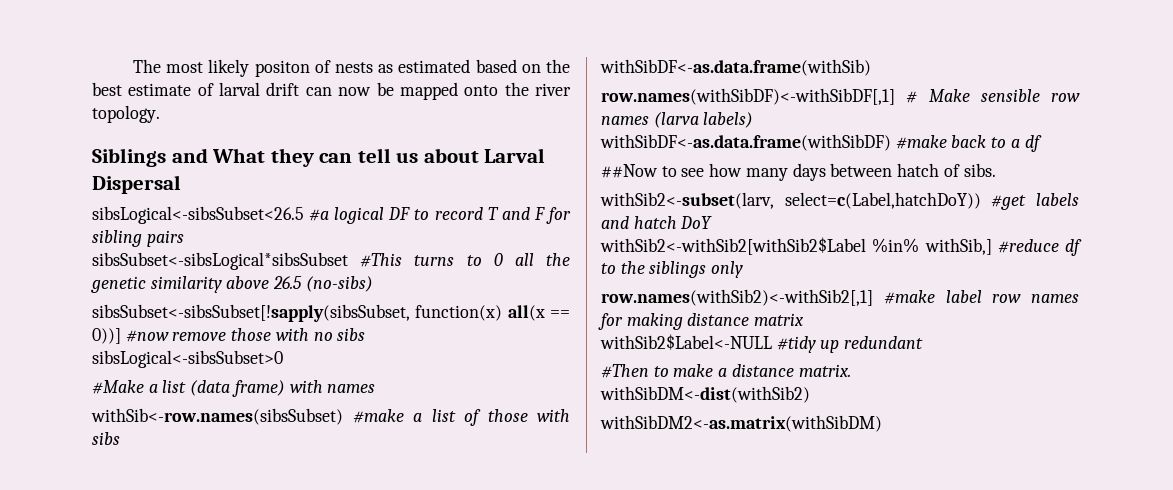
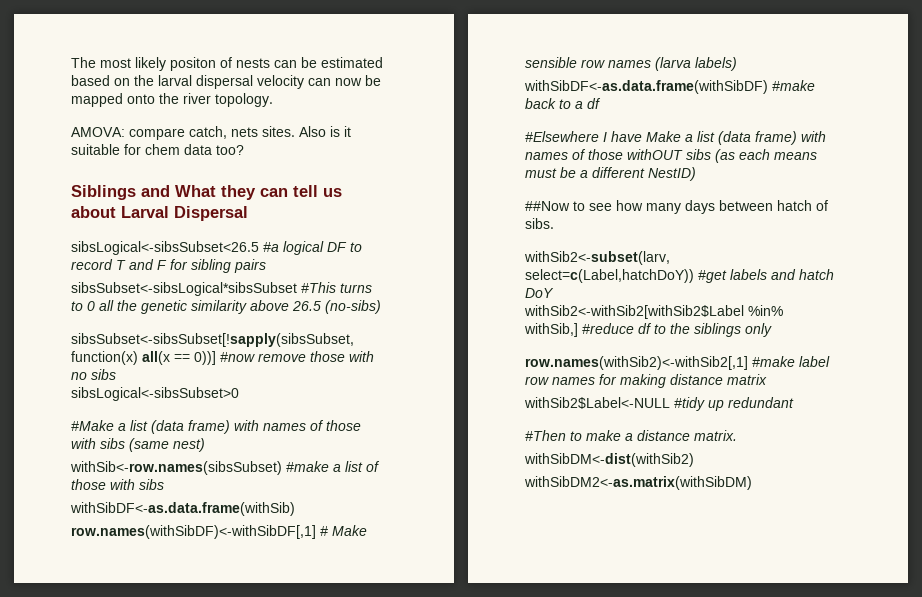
- The most likely positon of nests as estimated based on the best estimate of larval drift can now be mapped onto the river topology.
+ The most likely positon of nests can be estimated based on the larval dispersal velocity can now be mapped onto the river topology.
+ AMOVA: compare catch, nets sites. Also is it suitable for chem data too?
- #Make a list (data frame) with names
+ #Make a list (data frame) with names of those with sibs (same nest)
+ #Elsewhere I have Make a list (data frame) with names of those withOUT sibs (as each means must be a different NestID)

